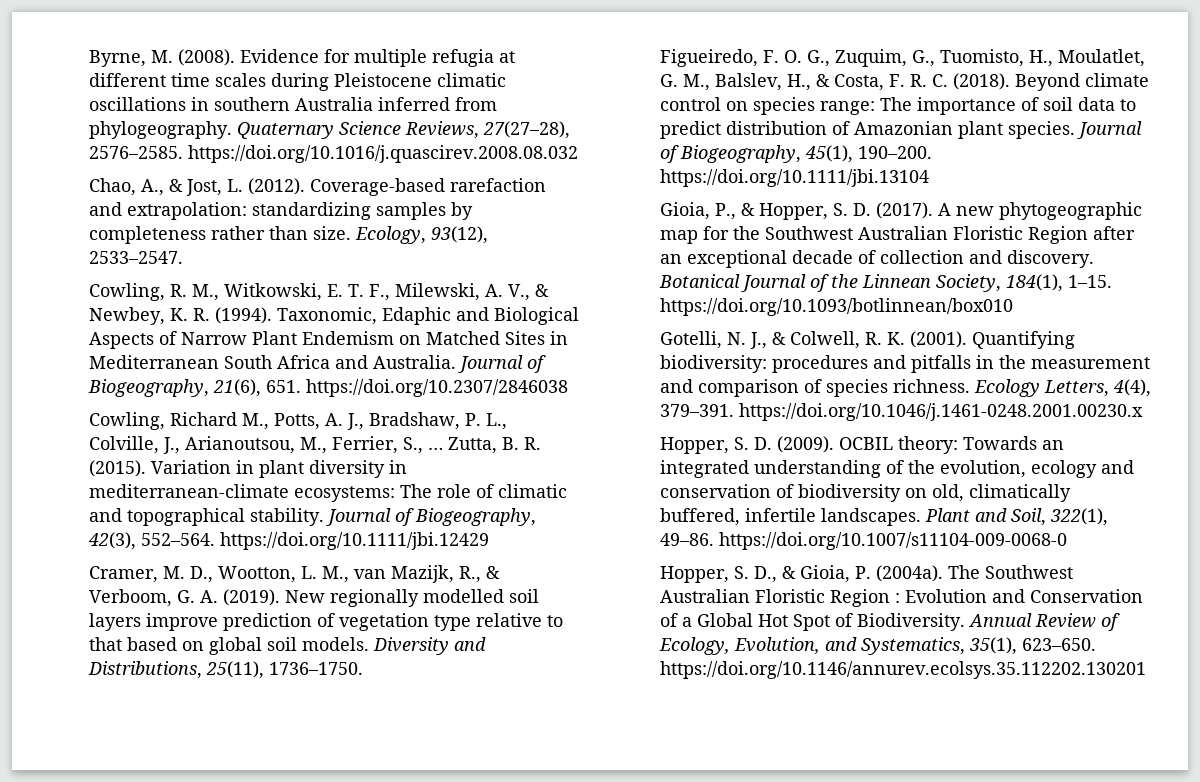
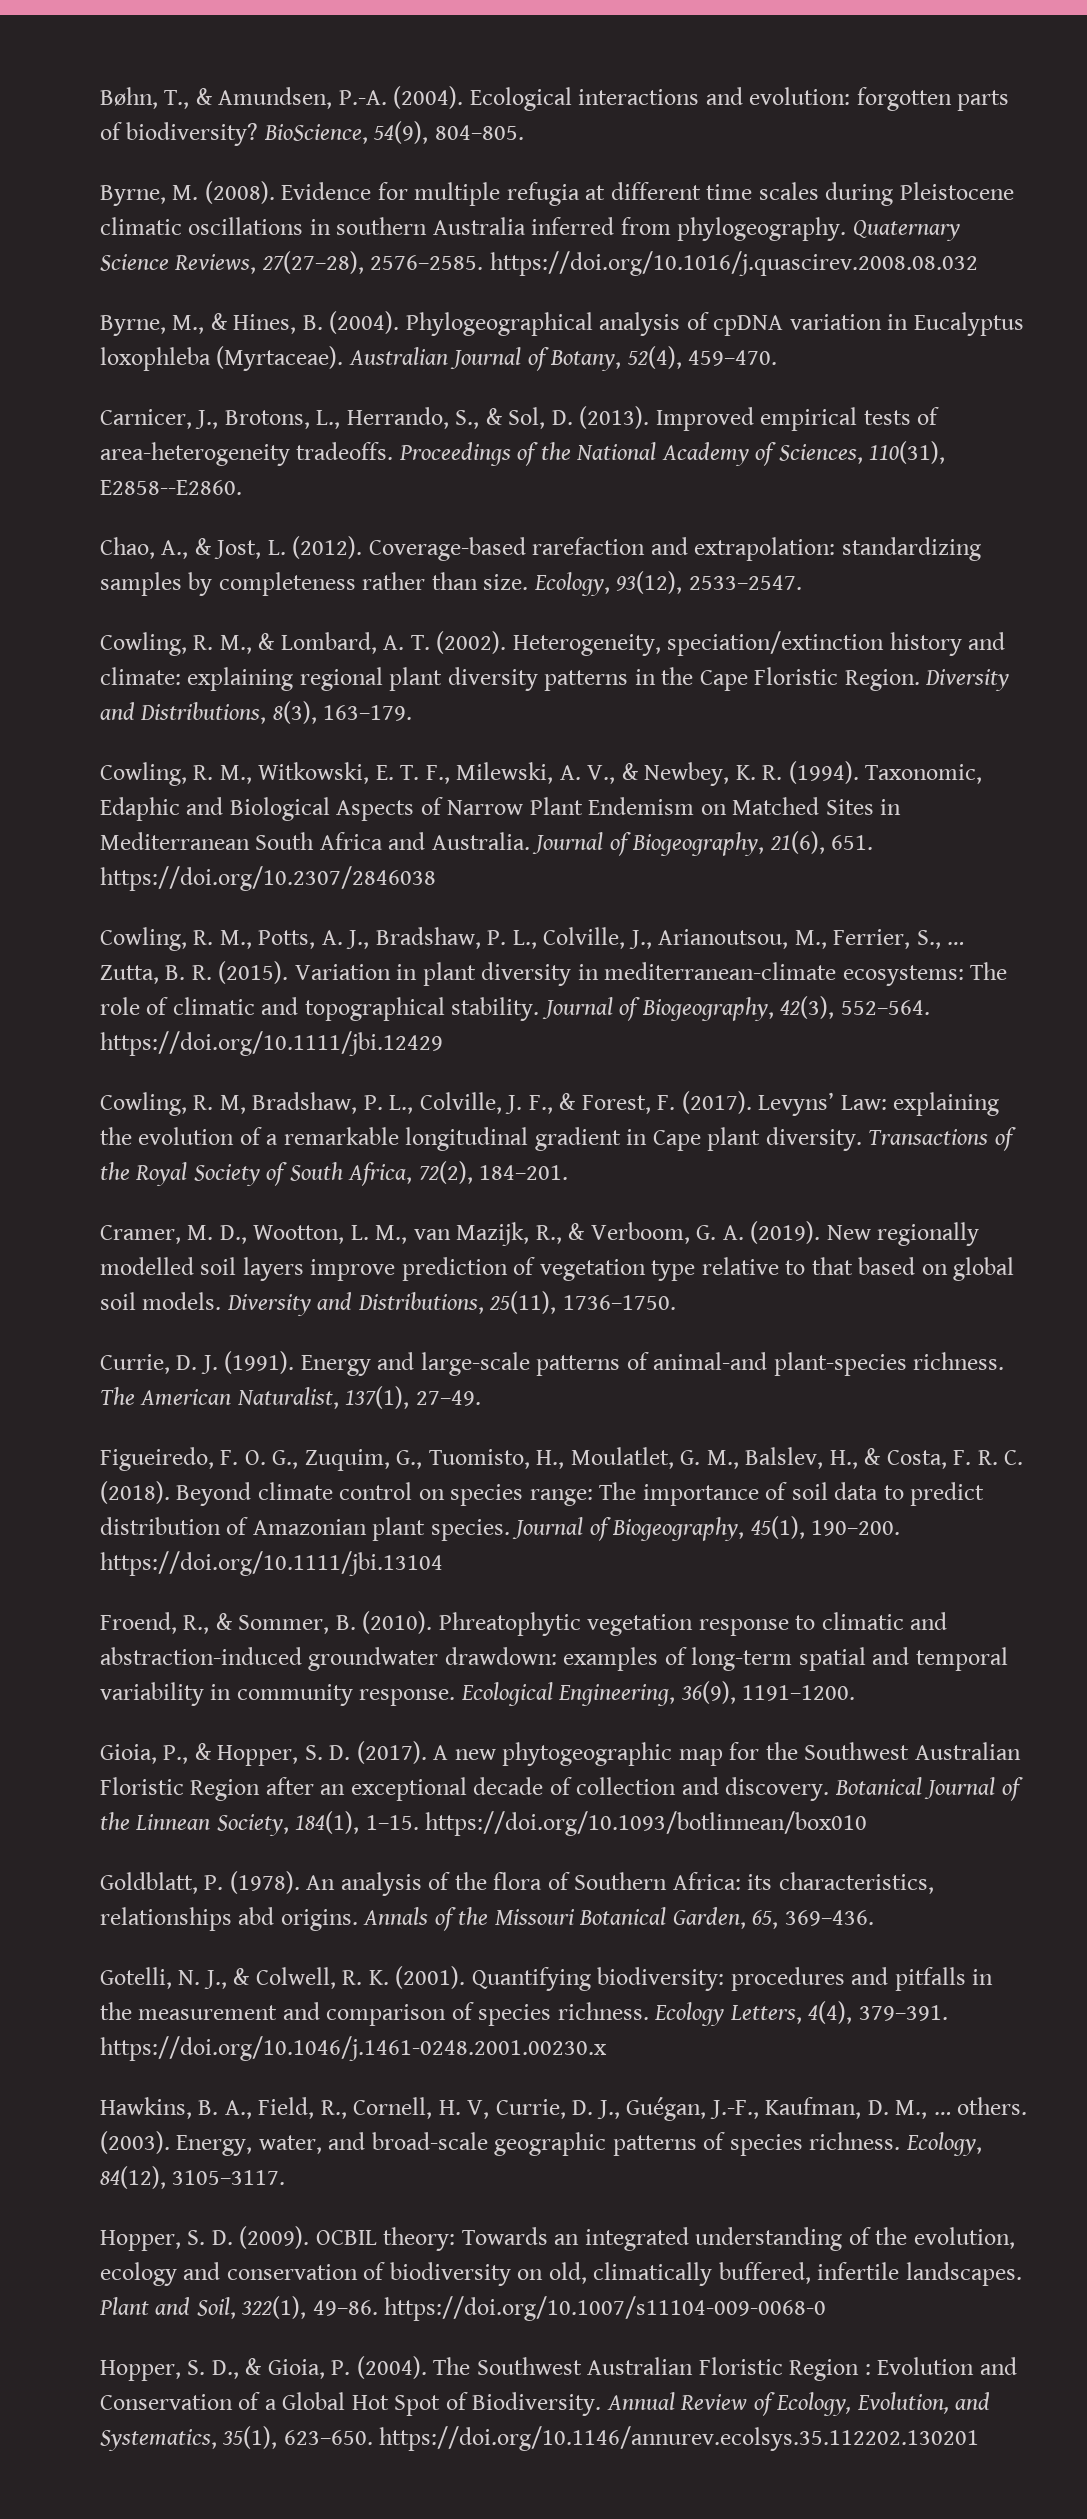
+ Bøhn, T., & Amundsen, P.-A. (2004). Ecological interactions and evolution: forgotten parts of biodiversity? BioScience, 54(9), 804–805.
+ Byrne, M., & Hines, B. (2004). Phylogeographical analysis of cpDNA variation in Eucalyptus loxophleba (Myrtaceae). Australian Journal of Botany, 52(4), 459–470.
+ Carnicer, J., Brotons, L., Herrando, S., & Sol, D. (2013). Improved empirical tests of area-heterogeneity tradeoffs. Proceedings of the National Academy of Sciences, 110(31), E2858--E2860.
+ Cowling, R. M., & Lombard, A. T. (2002). Heterogeneity, speciation/extinction history and climate: explaining regional plant diversity patterns in the Cape Floristic Region. Diversity and Distributions, 8(3), 163–179.
- Cowling, Richard M., Potts, A. J., Bradshaw, P. L., Colville, J., Arianoutsou, M., Ferrier, S., …
+ Cowling, R. M., Potts, A. J., Bradshaw, P. L., Colville, J., Arianoutsou, M., Ferrier, S., …
+ Cowling, R. M, Bradshaw, P. L., Colville, J. F., & Forest, F. (2017). Levyns’ Law: explaining the evolution of a remarkable longitudinal gradient in Cape plant diversity. Transactions of the Royal Society of South Africa, 72(2), 184–201.
+ Currie, D. J. (1991). Energy and large-scale patterns of animal-and plant-species richness. The American Naturalist, 137(1), 27–49.
+ Froend, R., & Sommer, B. (2010). Phreatophytic vegetation response to climatic and abstraction-induced groundwater drawdown: examples of long-term spatial and temporal variability in community response. Ecological Engineering, 36(9), 1191–1200.
+ Goldblatt, P. (1978). An analysis of the flora of Southern Africa: its characteristics, relationships abd origins. Annals of the Missouri Botanical Garden, 65, 369–436.
+ Hawkins, B. A., Field, R., Cornell, H. V, Currie, D. J., Guégan, J.-F., Kaufman, D. M., … others. (2003). Energy, water, and broad-scale geographic patterns of species richness. Ecology, 84(12), 3105–3117.
- Hopper, S. D., & Gioia, P. (2004a).
+ Hopper, S. D., & Gioia, P. (2004).

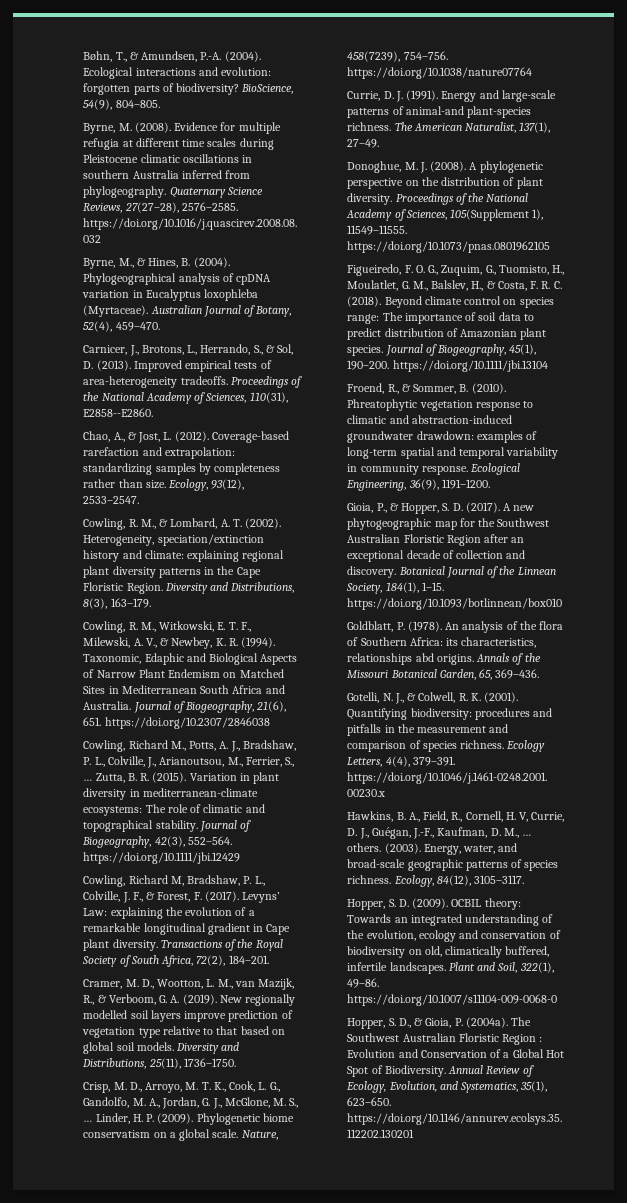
- Cowling, R. M., Potts, A. J., Bradshaw, P. L., Colville, J., Arianoutsou, M., Ferrier, S., …
+ Cowling, Richard M., Potts, A. J., Bradshaw, P. L., Colville, J., Arianoutsou, M., Ferrier, S., …
- Cowling, R. M, Bradshaw, P. L., Colville, J. F., & Forest, F. (2017).
+ Cowling, Richard M, Bradshaw, P. L., Colville, J. F., & Forest, F. (2017).
+ Crisp, M. D., Arroyo, M. T. K., Cook, L. G., Gandolfo, M. A., Jordan, G. J., McGlone, M. S., … Linder, H. P. (2009). Phylogenetic biome conservatism on a global scale. Nature, 458(7239), 754–756. https://doi.org/10.1038/nature07764
+ Donoghue, M. J. (2008). A phylogenetic perspective on the distribution of plant diversity. Proceedings of the National Academy of Sciences, 105(Supplement 1), 11549–11555. https://doi.org/10.1073/pnas.0801962105
- Hopper, S. D., & Gioia, P. (2004).
+ Hopper, S. D., & Gioia, P. (2004a).

